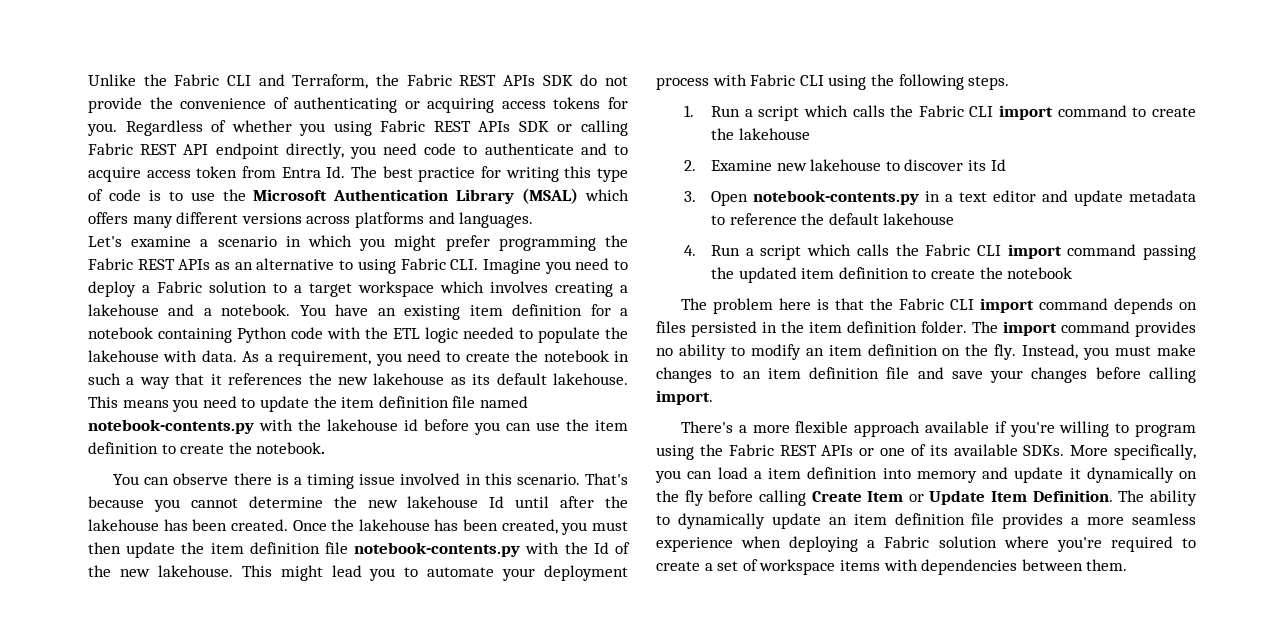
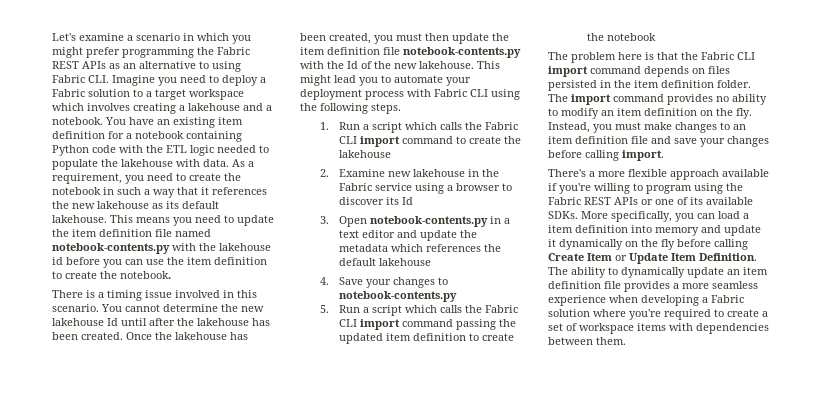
- Unlike the Fabric CLI and Terraform, the Fabric REST APIs SDK do not provide the convenience of authenticating or acquiring access tokens for you. Regardless of whether you using Fabric REST APIs SDK or calling Fabric REST API endpoint directly, you need code to authenticate and to acquire access token from Entra Id. The best practice for writing this type of code is to use the Microsoft Authentication Library (MSAL) which offers many different versions across platforms and languages.
- You can observe there is a timing issue involved in this scenario.
+ There is a timing issue involved in this scenario.
- That's because you cannot determine the new lakehouse Id until after the lakehouse has been created.
+ You cannot determine the new lakehouse Id until after the lakehouse has been created.
- 2. Examine new lakehouse to discover its Id
+ 2. Examine new lakehouse in the Fabric service using a browser to discover its Id
- 3. Open notebook-contents.py in a text editor and update metadata to reference the default lakehouse
+ 3. Open notebook-contents.py in a text editor and update the metadata which references the default lakehouse
- 4. Run a script which calls the Fabric CLI import command passing the updated item definition to create the notebook
+ 4. Save your changes to notebook-contents.py
+ 5. Run a script which calls the Fabric CLI import command passing the updated item definition to create the notebook
- The ability to dynamically update an item definition file provides a more seamless experience when deploying a Fabric solution where you're required to create a set of workspace items with dependencies between them.
+ The ability to dynamically update an item definition file provides a more seamless experience when developing a Fabric solution where you're required to create a set of workspace items with dependencies between them.

